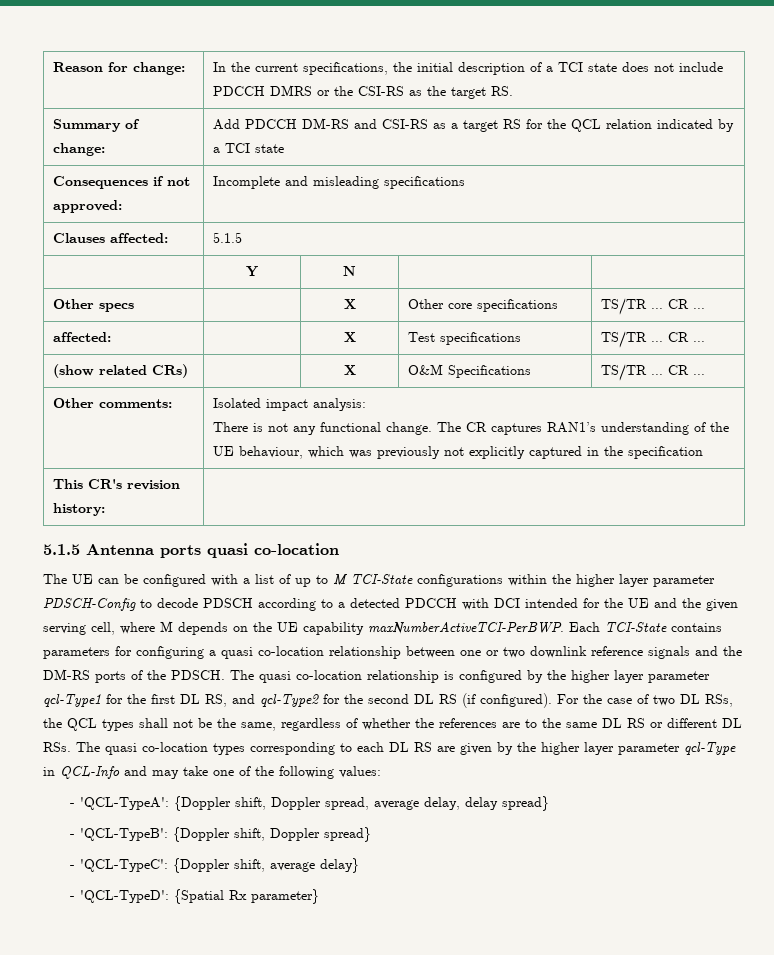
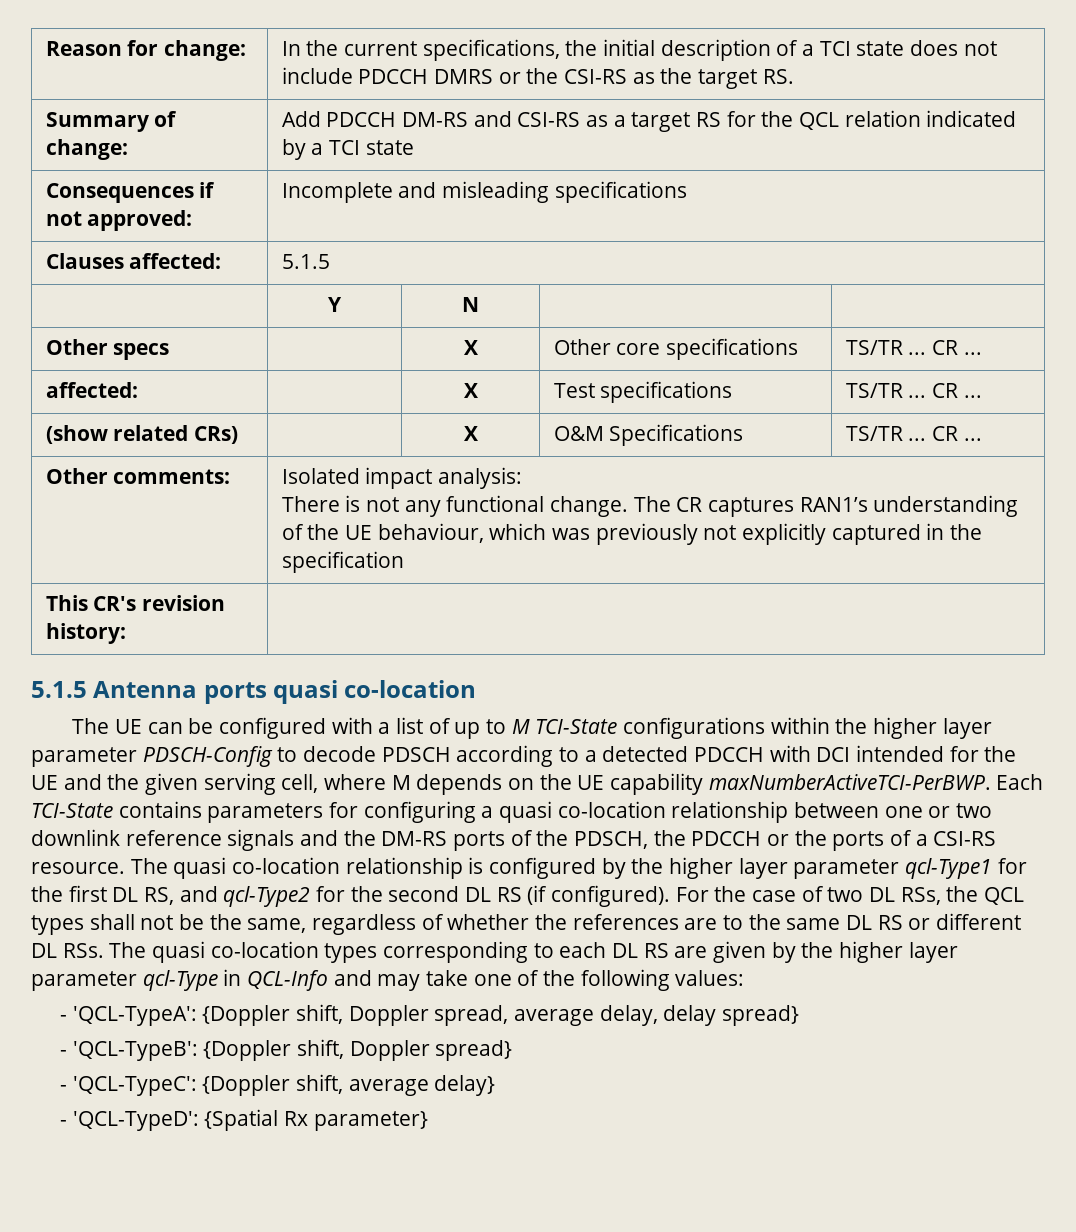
- Each TCI-State contains parameters for configuring a quasi co-location relationship between one or two downlink reference signals and the DM-RS ports of the PDSCH.
+ Each TCI-State contains parameters for configuring a quasi co-location relationship between one or two downlink reference signals and the DM-RS ports of the PDSCH, the PDCCH or the ports of a CSI-RS resource.

